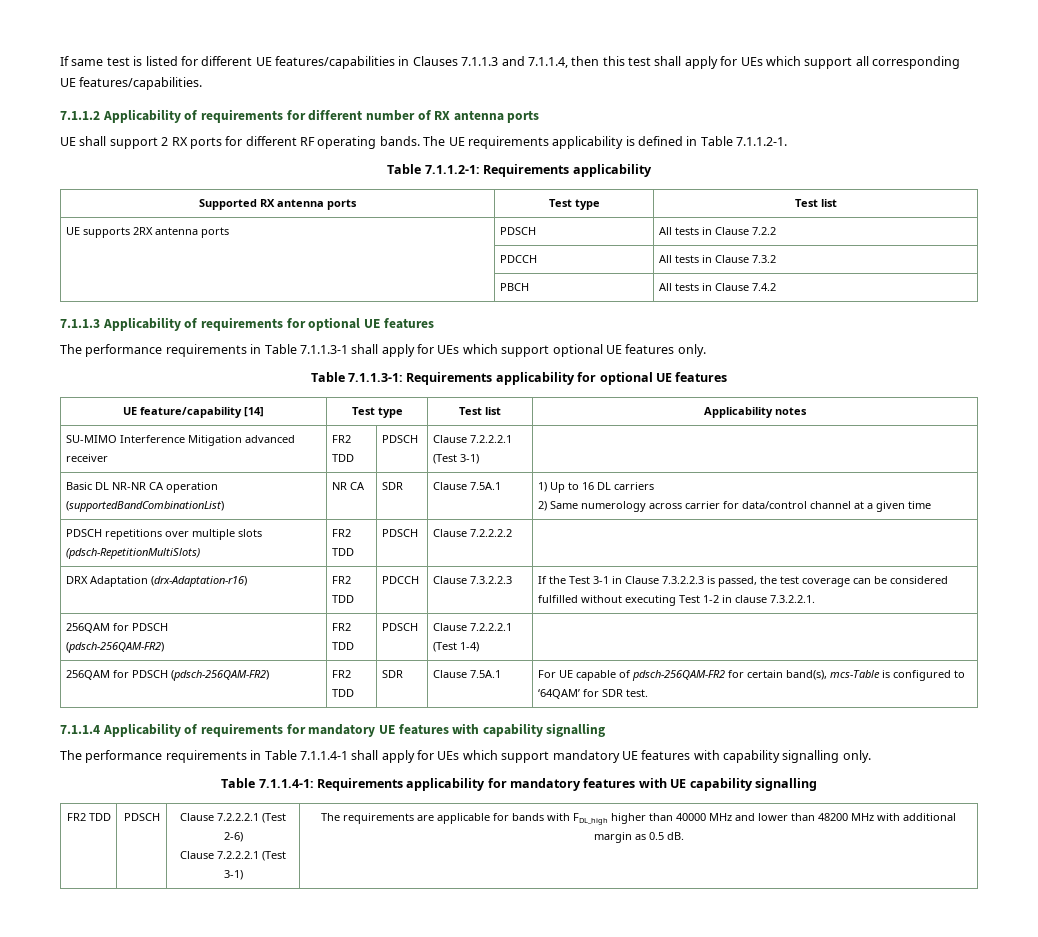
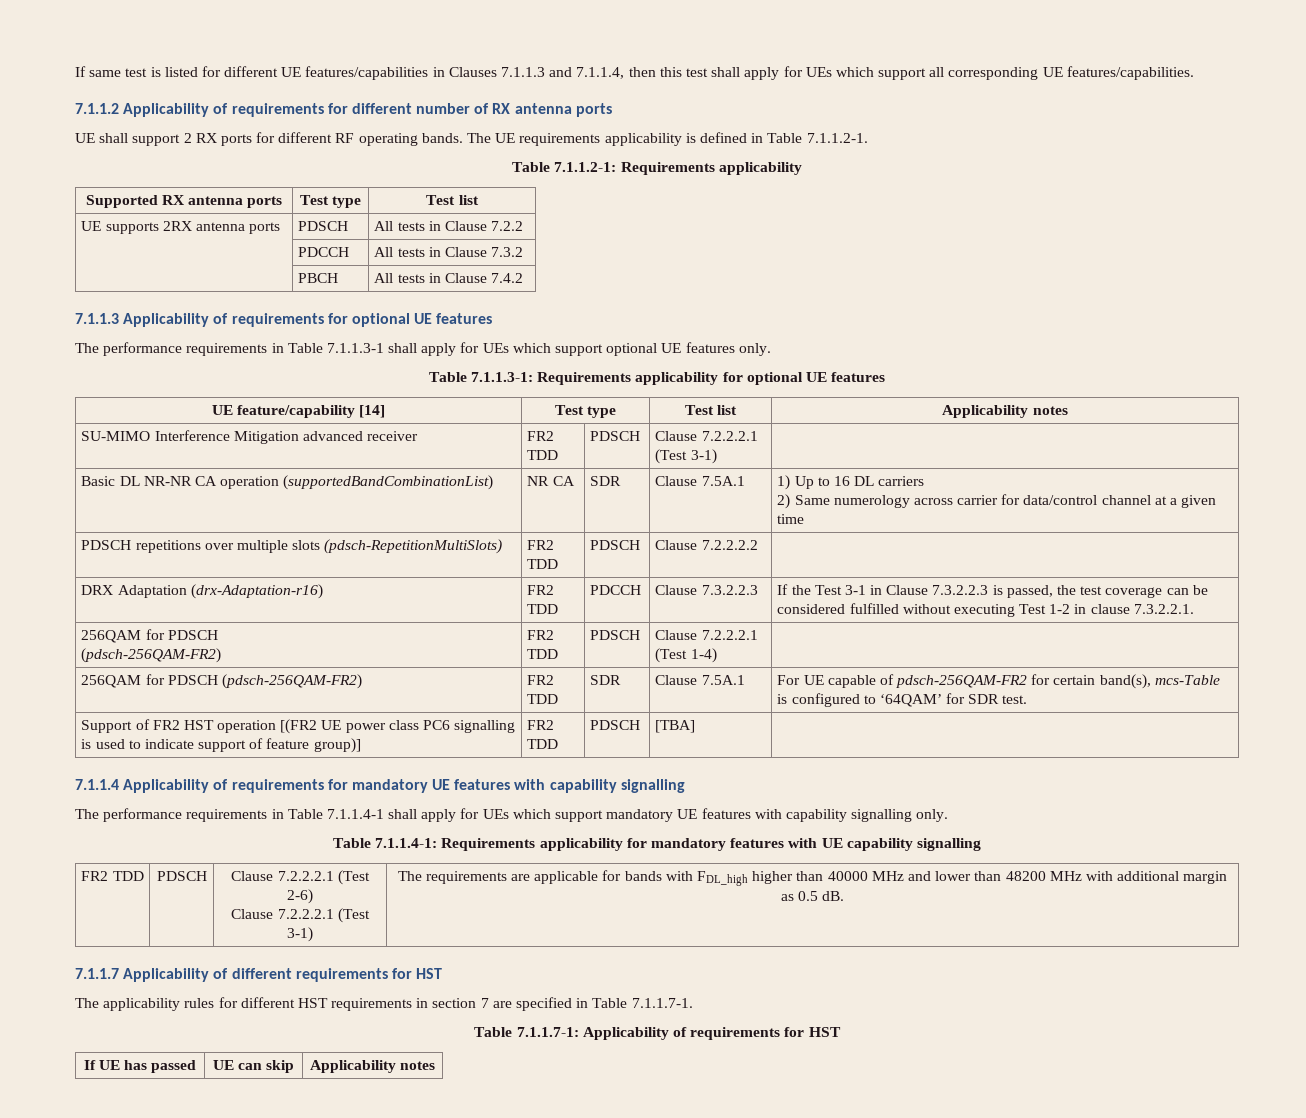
+ Support of FR2 HST operation [(FR2 UE power class PC6 signalling is used to indicate support of feature group)] | FR2 TDD | PDSCH | [TBA] |
+ 7.1.1.7 Applicability of different requirements for HST
+ The applicability rules for different HST requirements in section 7 are specified in Table 7.1.1.7-1.
+ Table 7.1.1.7-1: Applicability of requirements for HST
+ If UE has passed | UE can skip | Applicability notes

